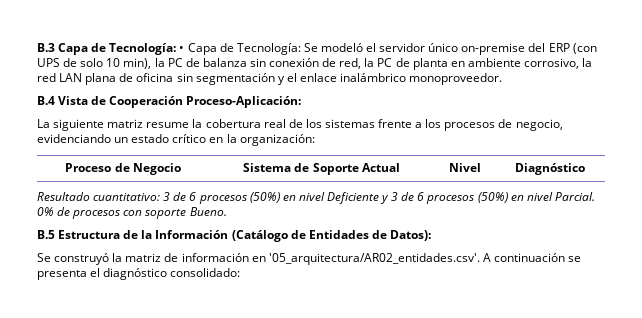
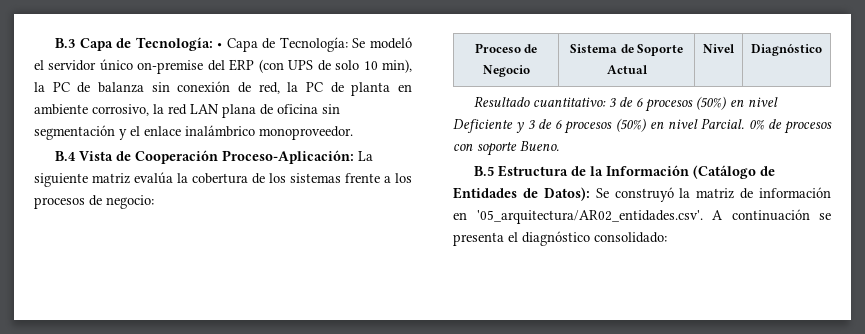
- B.4 Vista de Cooperación Proceso-Aplicación:
- La siguiente matriz resume la cobertura real de los sistemas frente a los procesos de negocio, evidenciando un estado crítico en la organización:
+ B.4 Vista de Cooperación Proceso-Aplicación: La siguiente matriz evalúa la cobertura de los sistemas frente a los procesos de negocio:
- B.5 Estructura de la Información (Catálogo de Entidades de Datos):
- Se construyó la matriz de información en '05_arquitectura/AR02_entidades.csv'. A continuación se presenta el diagnóstico consolidado:
+ B.5 Estructura de la Información (Catálogo de Entidades de Datos): Se construyó la matriz de información en '05_arquitectura/AR02_entidades.csv'. A continuación se presenta el diagnóstico consolidado:

